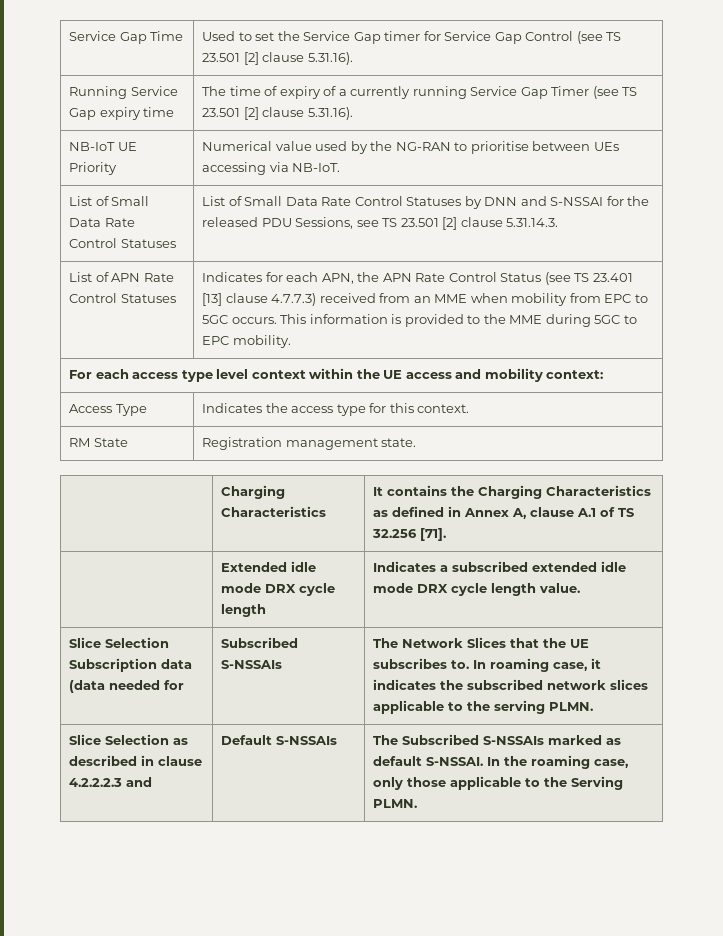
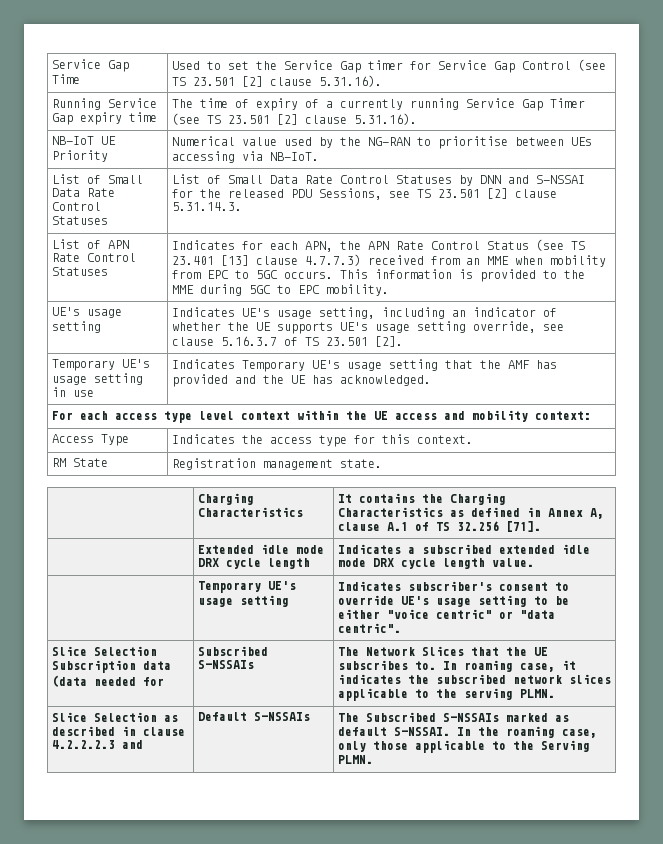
+ UE's usage setting | Indicates UE's usage setting, including an indicator of whether the UE supports UE's usage setting override, see clause 5.16.3.7 of TS 23.501 [2].
+ Temporary UE's usage setting in use | Indicates Temporary UE's usage setting that the AMF has provided and the UE has acknowledged.
+ | Temporary UE's usage setting | Indicates subscriber's consent to override UE's usage setting to be either "voice centric" or "data centric".

